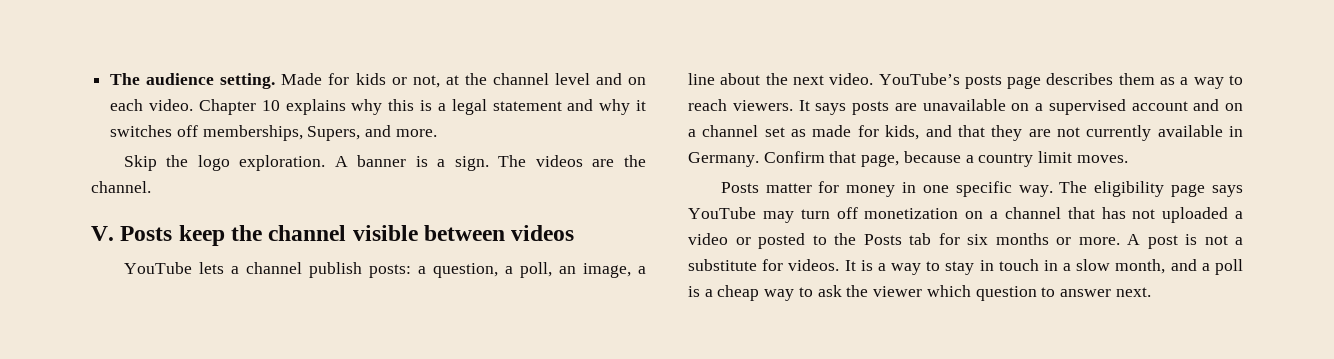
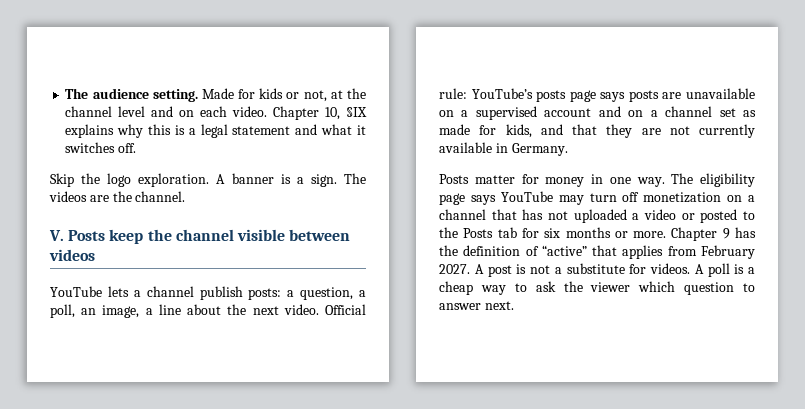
- Chapter 10 explains why this is a legal statement and why it switches off memberships, Supers, and more.
+ Chapter 10, §IX explains why this is a legal statement and what it switches off.
- YouTube’s posts page describes them as a way to reach viewers. It says posts are unavailable on a supervised account and on a channel set as made for kids, and that they are not currently available in Germany. Confirm that page, because a country limit moves.
+ Official rule: YouTube’s posts page says posts are unavailable on a supervised account and on a channel set as made for kids, and that they are not currently available in Germany.
- Posts matter for money in one specific way.
+ Posts matter for money in one way.
+ Chapter 9 has the definition of “active” that applies from February 2027.
- It is a way to stay in touch in a slow month, and a poll is a cheap way to ask the viewer which question to answer next.
+ A poll is a cheap way to ask the viewer which question to answer next.

